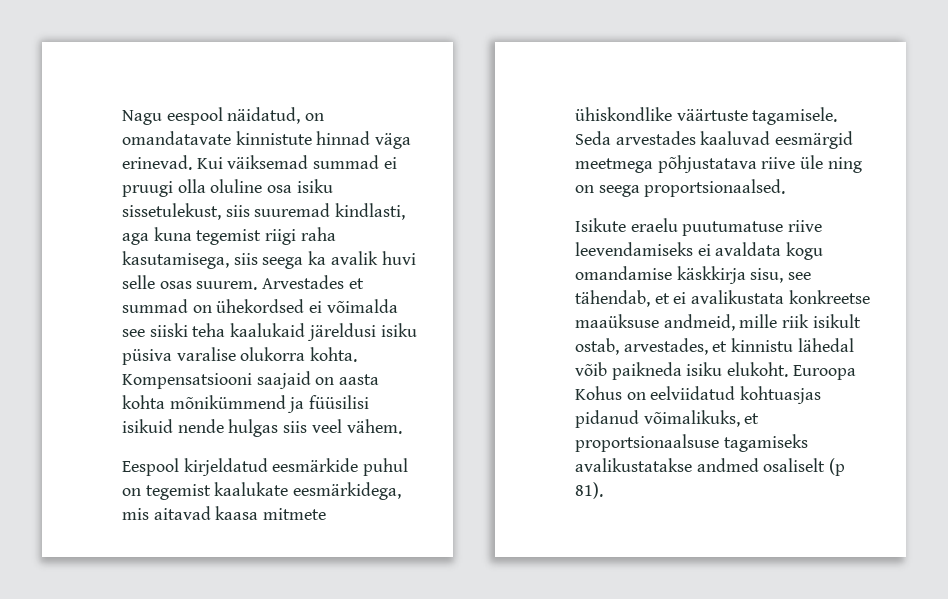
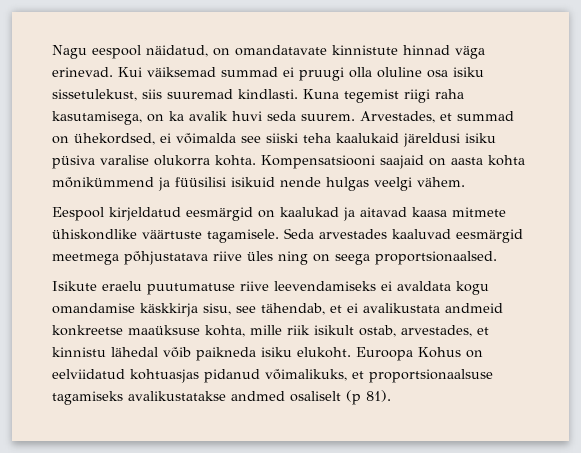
- Kui väiksemad summad ei pruugi olla oluline osa isiku sissetulekust, siis suuremad kindlasti, aga kuna tegemist riigi raha kasutamisega, siis seega ka avalik huvi selle osas suurem. Arvestades et summad on ühekordsed ei võimalda see siiski teha kaalukaid järeldusi isiku püsiva varalise olukorra kohta.
+ Kui väiksemad summad ei pruugi olla oluline osa isiku sissetulekust, siis suuremad kindlasti. Kuna tegemist riigi raha kasutamisega, on ka avalik huvi seda suurem. Arvestades, et summad on ühekordsed, ei võimalda see siiski teha kaalukaid järeldusi isiku püsiva varalise olukorra kohta.
- Kompensatsiooni saajaid on aasta kohta mõnikümmend ja füüsilisi isikuid nende hulgas siis veel vähem.
+ Kompensatsiooni saajaid on aasta kohta mõnikümmend ja füüsilisi isikuid nende hulgas veelgi vähem.
- Eespool kirjeldatud eesmärkide puhul on tegemist kaalukate eesmärkidega, mis aitavad kaasa mitmete ühiskondlike väärtuste tagamisele.
+ Eespool kirjeldatud eesmärgid on kaalukad ja aitavad kaasa mitmete ühiskondlike väärtuste tagamisele.
- Seda arvestades kaaluvad eesmärgid meetmega põhjustatava riive üle ning on seega proportsionaalsed.
+ Seda arvestades kaaluvad eesmärgid meetmega põhjustatava riive üles ning on seega proportsionaalsed.
- Isikute eraelu puutumatuse riive leevendamiseks ei avaldata kogu omandamise käskkirja sisu, see tähendab, et ei avalikustata konkreetse maaüksuse andmeid, mille riik isikult ostab, arvestades, et kinnistu lähedal võib paikneda isiku elukoht.
+ Isikute eraelu puutumatuse riive leevendamiseks ei avaldata kogu omandamise käskkirja sisu, see tähendab, et ei avalikustata andmeid konkreetse maaüksuse kohta, mille riik isikult ostab, arvestades, et kinnistu lähedal võib paikneda isiku elukoht.

